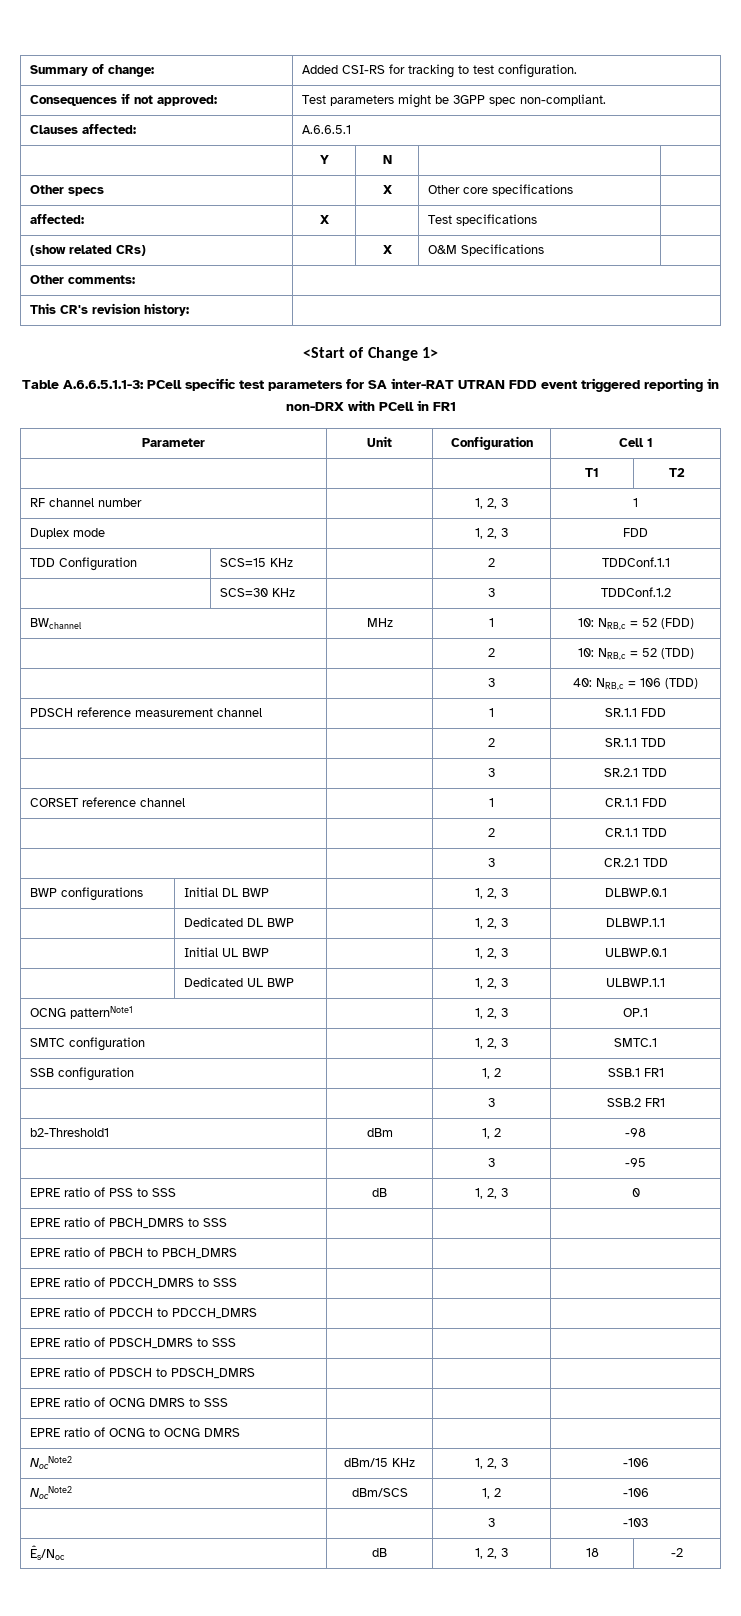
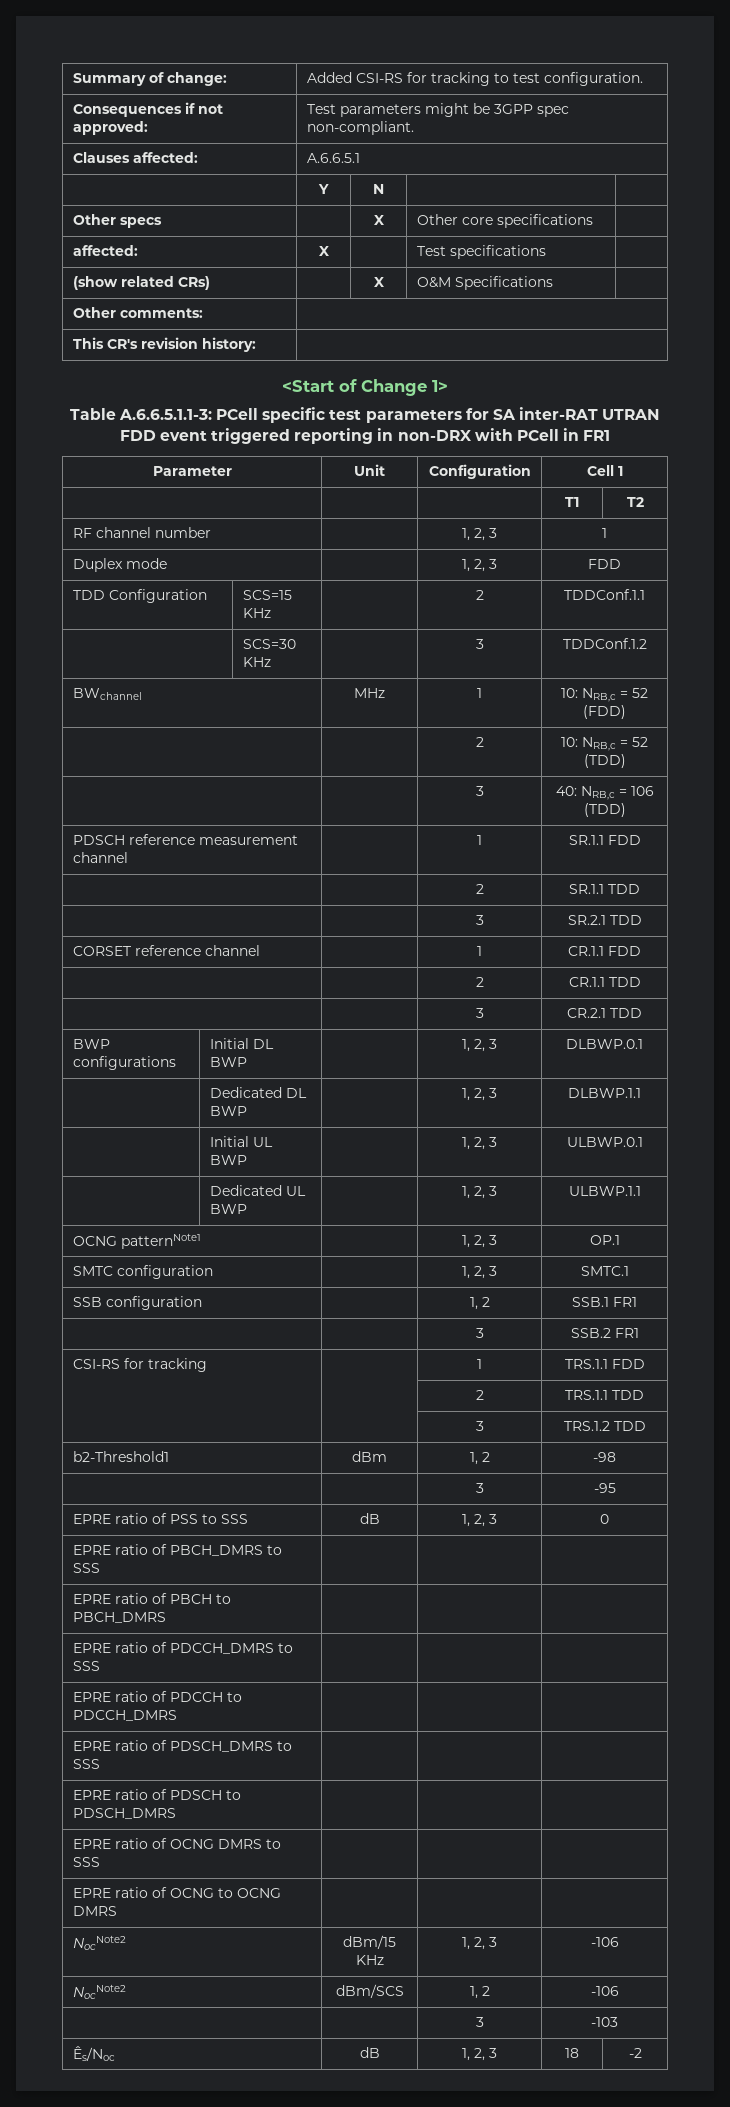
+ CSI-RS for tracking | | 1 | TRS.1.1 FDD
+ | | 2 | TRS.1.1 TDD
+ | | 3 | TRS.1.2 TDD

